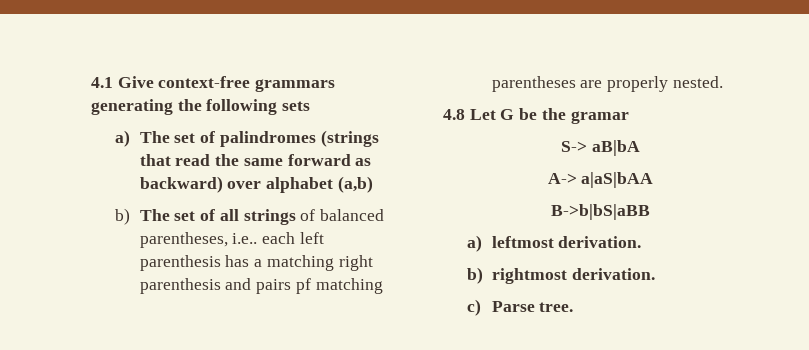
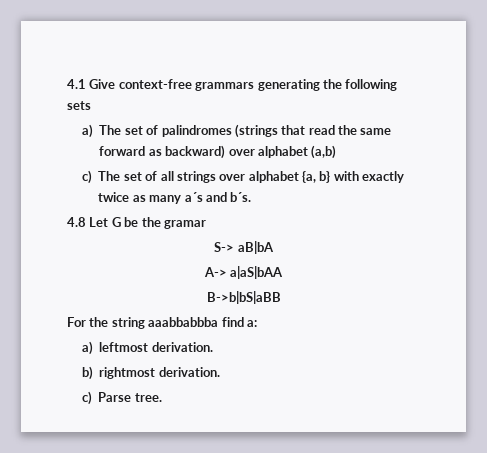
- b) The set of all strings of balanced parentheses, i.e.. each left parenthesis has a matching right parenthesis and pairs pf matching parentheses are properly nested.
+ c) The set of all strings over alphabet {a, b} with exactly twice as many a´s and b´s.
+ For the string aaabbabbba find a:

